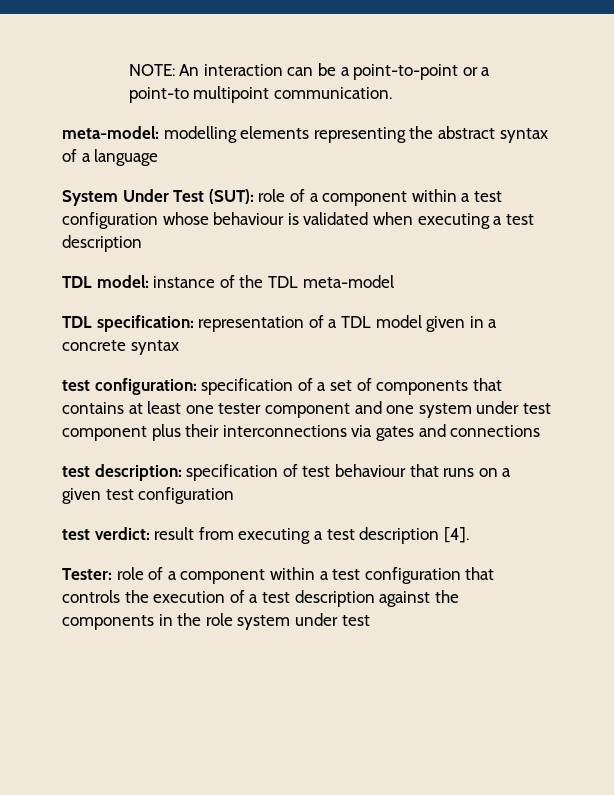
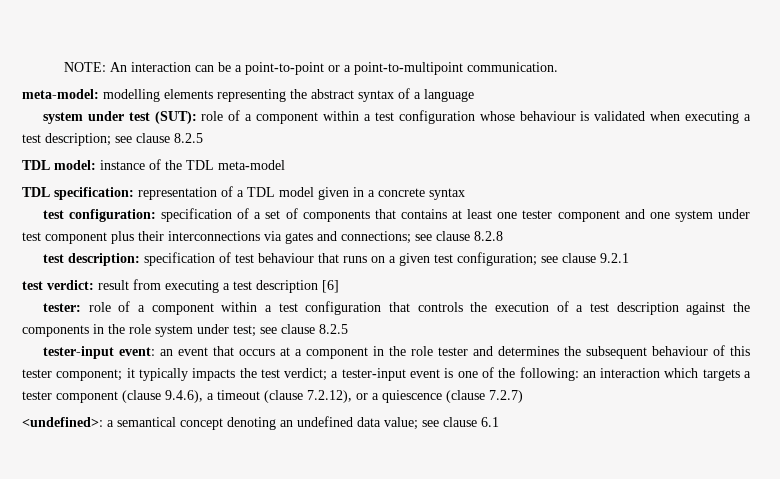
- NOTE: An interaction can be a point-to-point or a point-to multipoint communication.
+ NOTE: An interaction can be a point-to-point or a point-to-multipoint communication.
- System Under Test (SUT): role of a component within a test configuration whose behaviour is validated when executing a test description
+ system under test (SUT): role of a component within a test configuration whose behaviour is validated when executing a test description; see clause 8.2.5
- test configuration: specification of a set of components that contains at least one tester component and one system under test component plus their interconnections via gates and connections
+ test configuration: specification of a set of components that contains at least one tester component and one system under test component plus their interconnections via gates and connections; see clause 8.2.8
- test description: specification of test behaviour that runs on a given test configuration
+ test description: specification of test behaviour that runs on a given test configuration; see clause 9.2.1
- test verdict: result from executing a test description [4].
- Tester: role of a component within a test configuration that controls the execution of a test description against the components in the role system under test
+ test verdict: result from executing a test description [6]
+ tester: role of a component within a test configuration that controls the execution of a test description against the components in the role system under test; see clause 8.2.5
+ tester-input event: an event that occurs at a component in the role tester and determines the subsequent behaviour of this tester component; it typically impacts the test verdict; a tester-input event is one of the following: an interaction which targets a tester component (clause 9.4.6), a timeout (clause 7.2.12), or a quiescence (clause 7.2.7)
+ <undefined>: a semantical concept denoting an undefined data value; see clause 6.1

